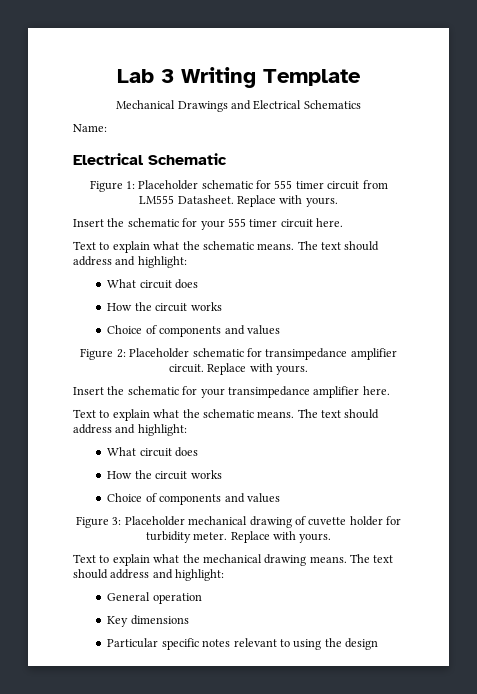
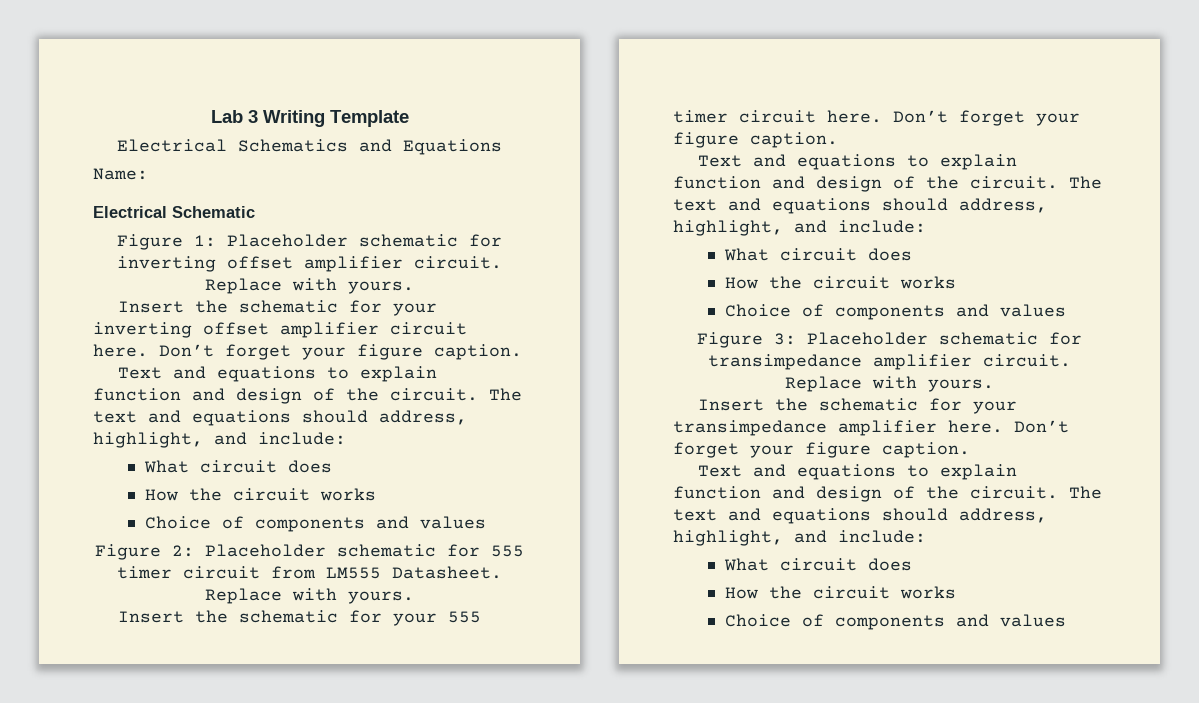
- Mechanical Drawings and Electrical Schematics
+ Electrical Schematics and Equations
- Figure 1: Placeholder schematic for 555 timer circuit from LM555 Datasheet.
+ Figure 1: Placeholder schematic for inverting offset amplifier circuit. Replace with yours.
+ Insert the schematic for your inverting offset amplifier circuit here. Don’t forget your figure caption.
+ Text and equations to explain function and design of the circuit. The text and equations should address, highlight, and include:
+ What circuit does
+ How the circuit works
+ Choice of components and values
+ Figure 2: Placeholder schematic for 555 timer circuit from LM555 Datasheet.
- Insert the schematic for your 555 timer circuit here.
- Text to explain what the schematic means. The text should address and highlight:
- What circuit does
- How the circuit works
- Choice of components and values
- Figure 2: Placeholder schematic for transimpedance amplifier circuit. Replace with yours.
- Insert the schematic for your transimpedance amplifier here.
- Text to explain what the schematic means. The text should address and highlight:
+ Insert the schematic for your 555 timer circuit here. Don’t forget your figure caption.
+ Text and equations to explain function and design of the circuit. The text and equations should address, highlight, and include:
- Figure 3: Placeholder mechanical drawing of cuvette holder for turbidity meter. Replace with yours.
- Text to explain what the mechanical drawing means. The text should address and highlight:
- General operation
- Key dimensions
- Particular specific notes relevant to using the design
+ Figure 3: Placeholder schematic for transimpedance amplifier circuit. Replace with yours.
+ Insert the schematic for your transimpedance amplifier here. Don’t forget your figure caption.
+ Text and equations to explain function and design of the circuit. The text and equations should address, highlight, and include:
+ What circuit does
+ How the circuit works
+ Choice of components and values

